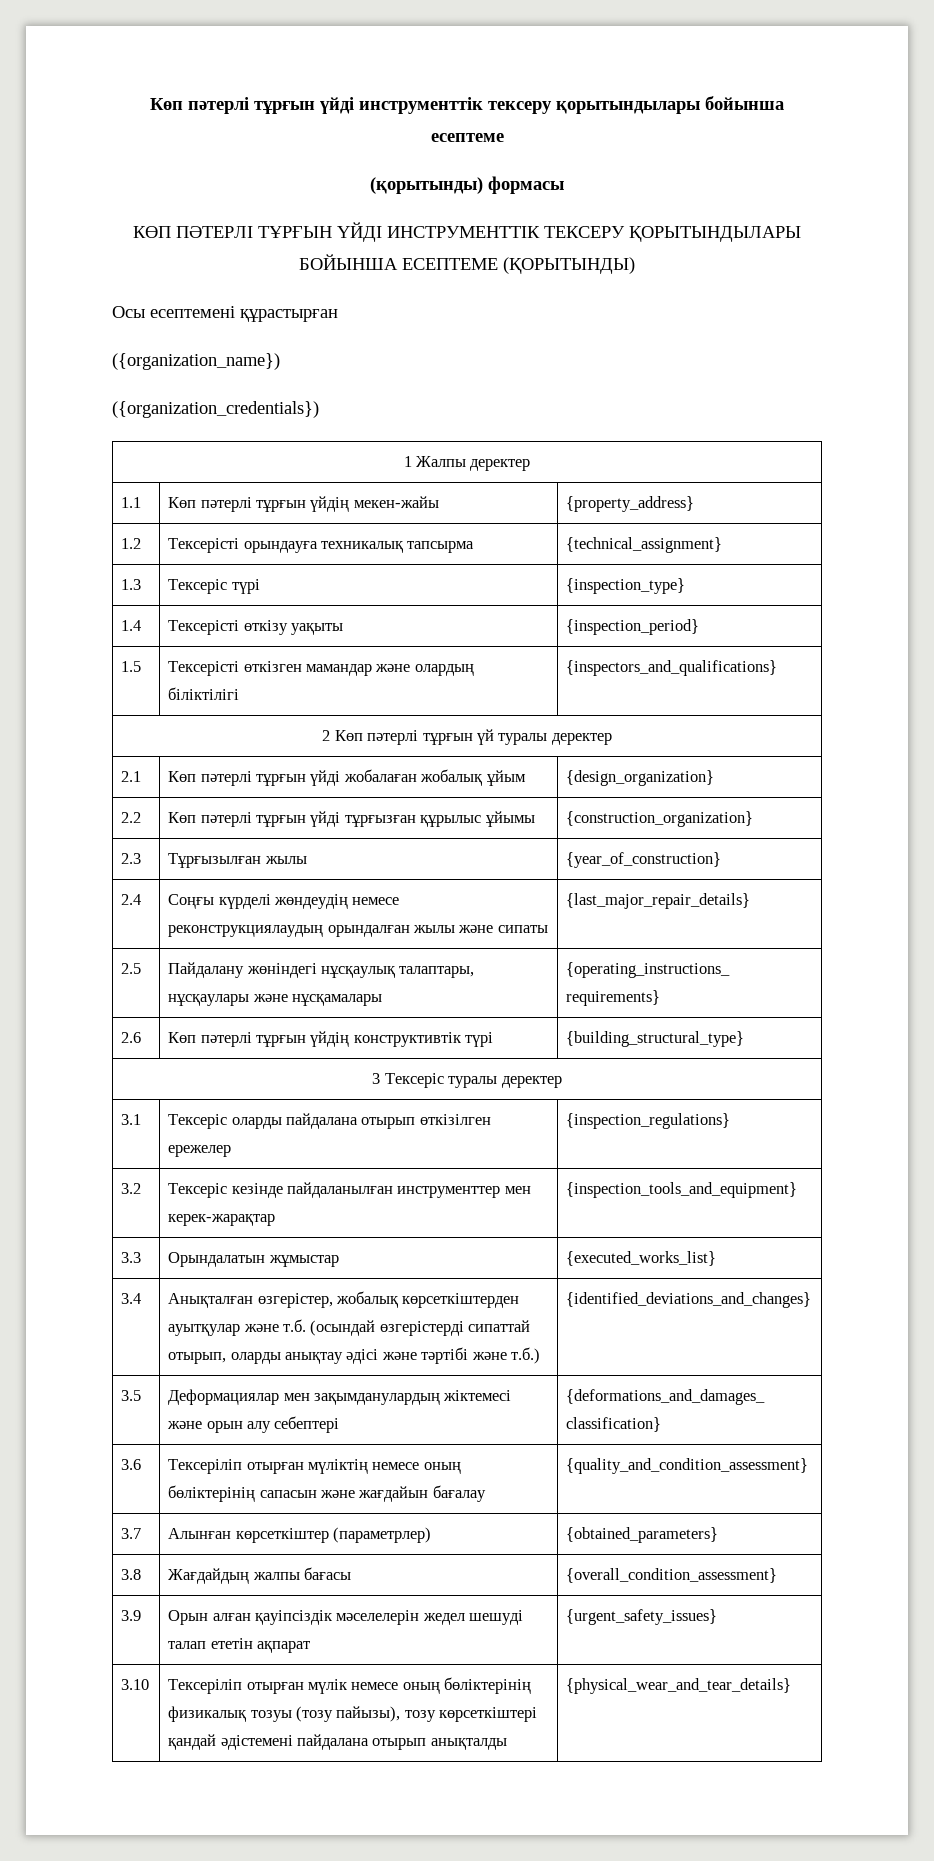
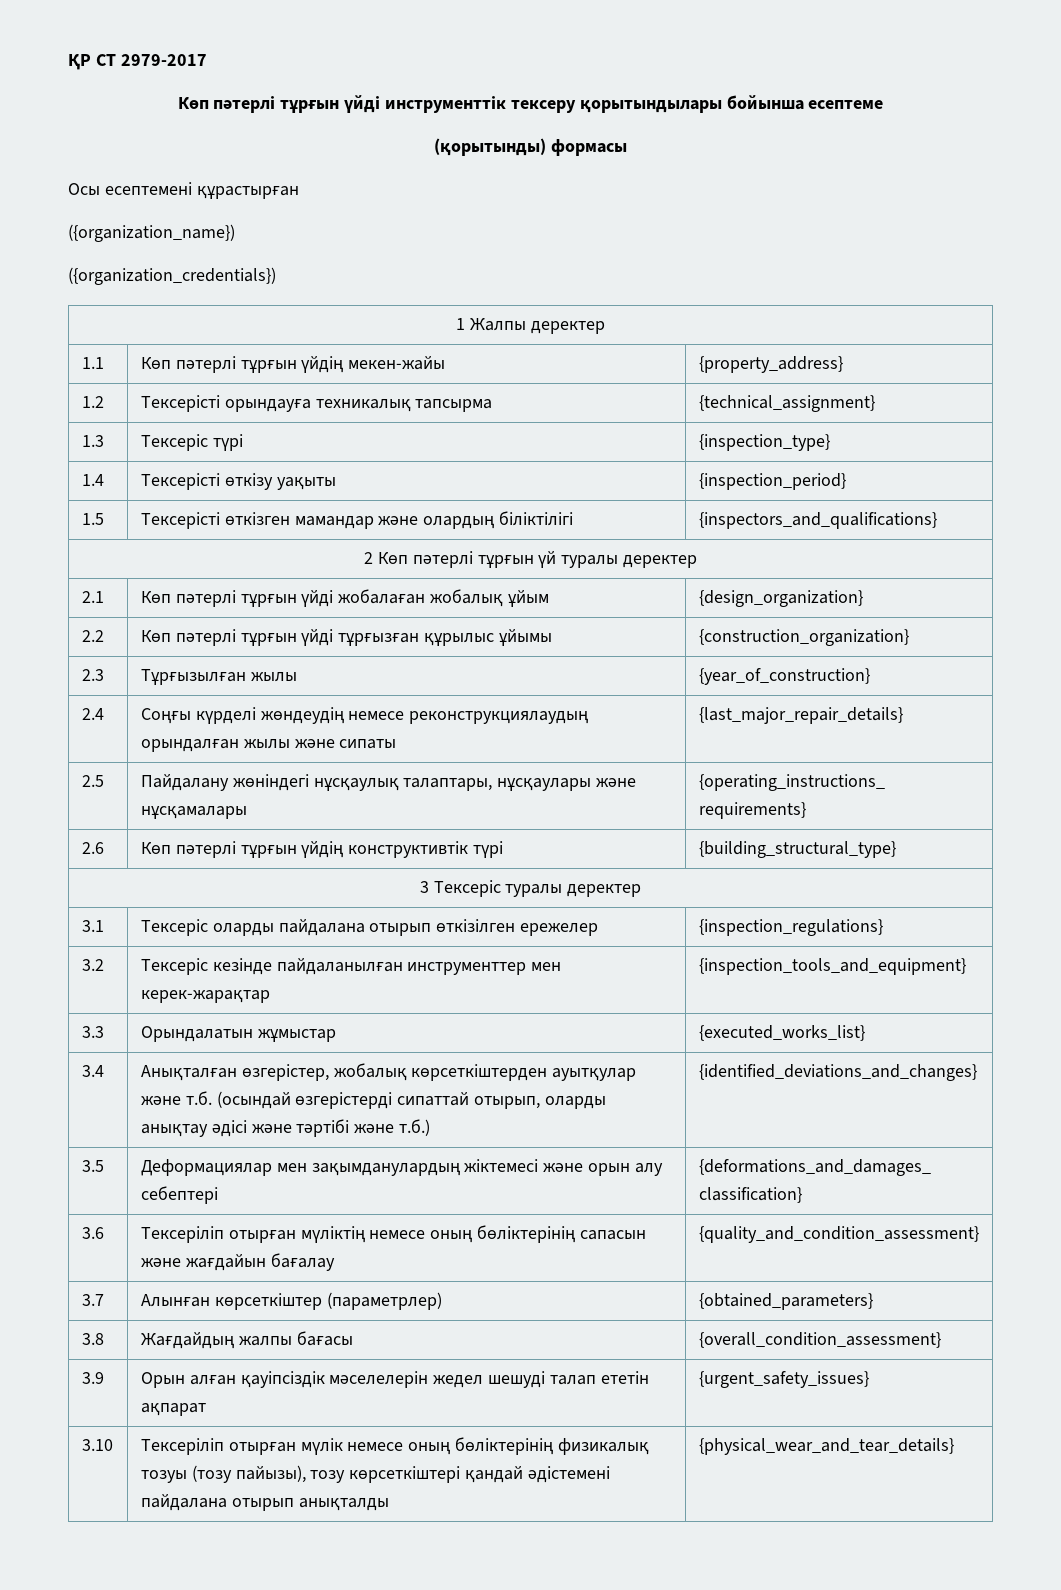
+ ҚР СТ 2979-2017
- КӨП ПӘТЕРЛІ ТҰРҒЫН ҮЙДІ ИНСТРУМЕНТТІК ТЕКСЕРУ ҚОРЫТЫНДЫЛАРЫ БОЙЫНША ЕСЕПТЕМЕ (ҚОРЫТЫНДЫ)

